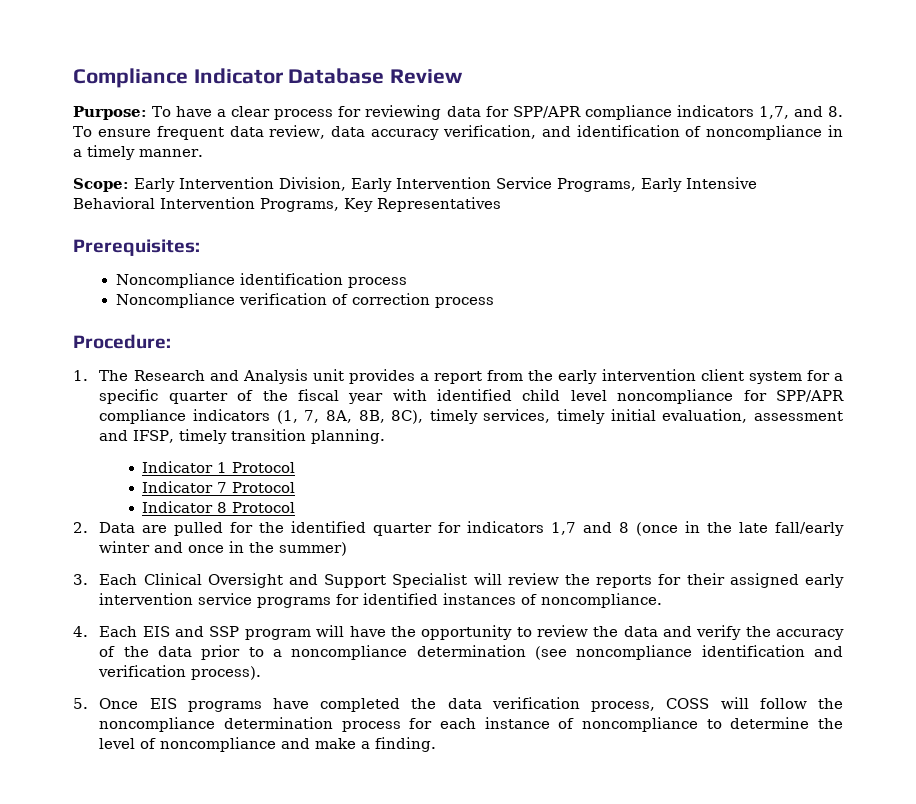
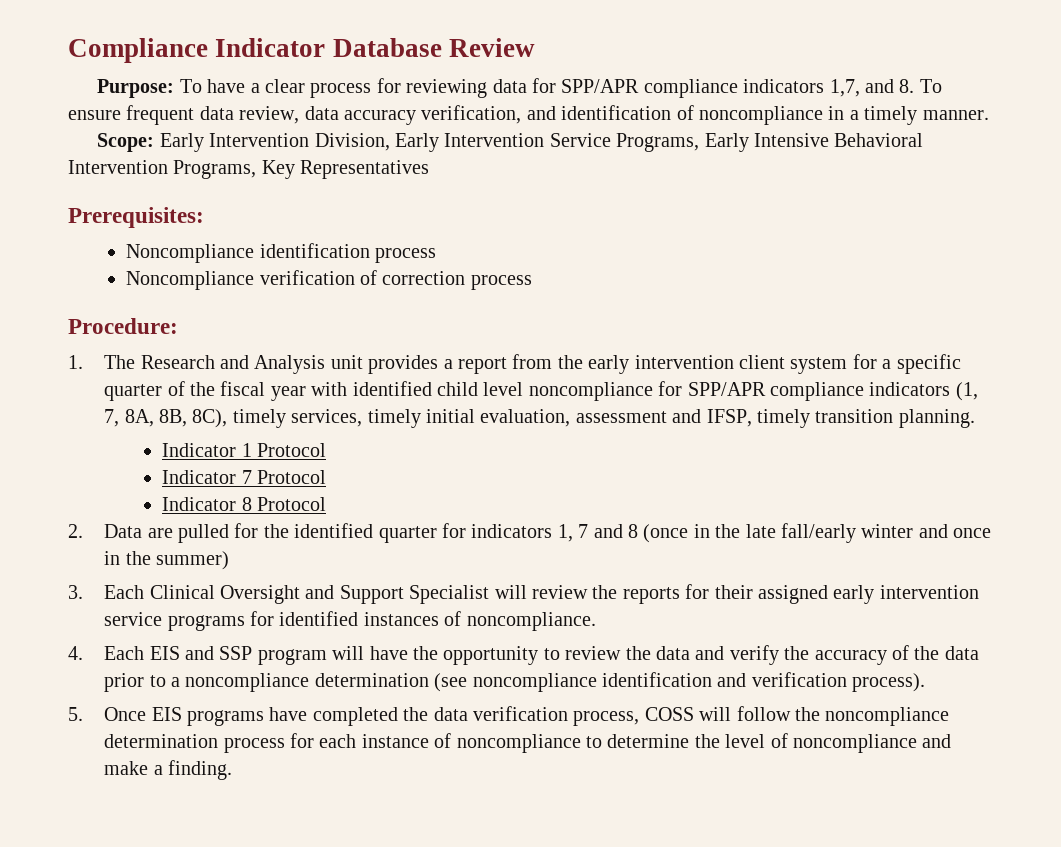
- 2. Data are pulled for the identified quarter for indicators 1,7 and 8 (once in the late fall/early winter and once in the summer)
+ 2. Data are pulled for the identified quarter for indicators 1, 7 and 8 (once in the late fall/early winter and once in the summer)

